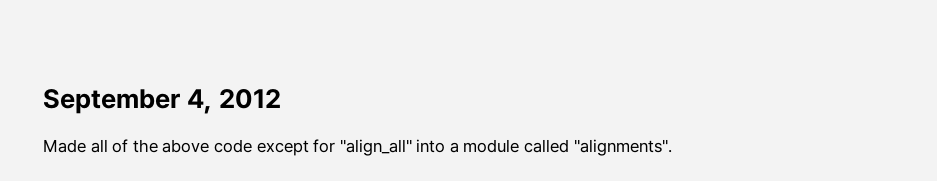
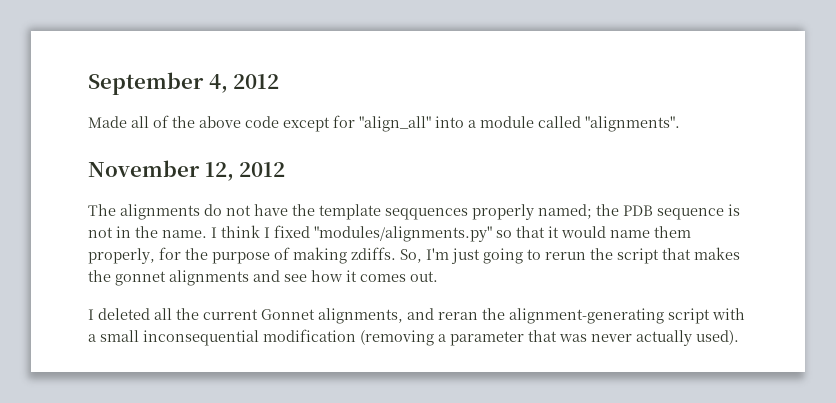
+ November 12, 2012
+ The alignments do not have the template seqquences properly named; the PDB sequence is not in the name. I think I fixed "modules/alignments.py" so that it would name them properly, for the purpose of making zdiffs. So, I'm just going to rerun the script that makes the gonnet alignments and see how it comes out.
+ I deleted all the current Gonnet alignments, and reran the alignment-generating script with a small inconsequential modification (removing a parameter that was never actually used).

